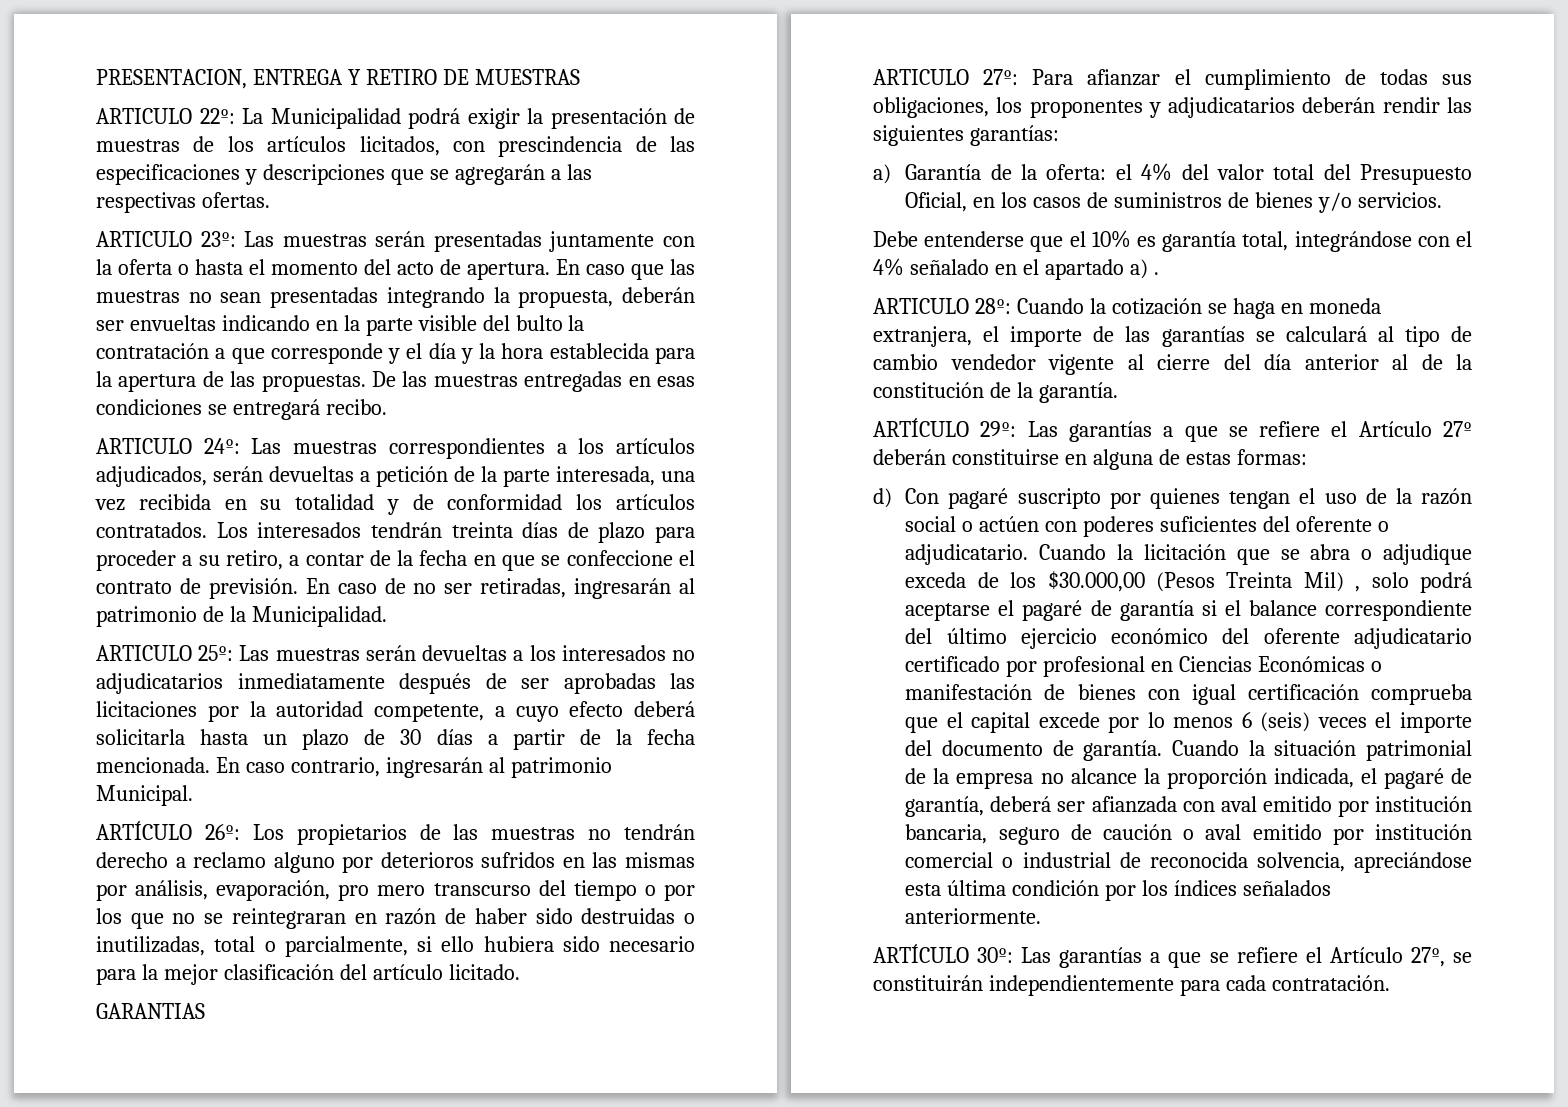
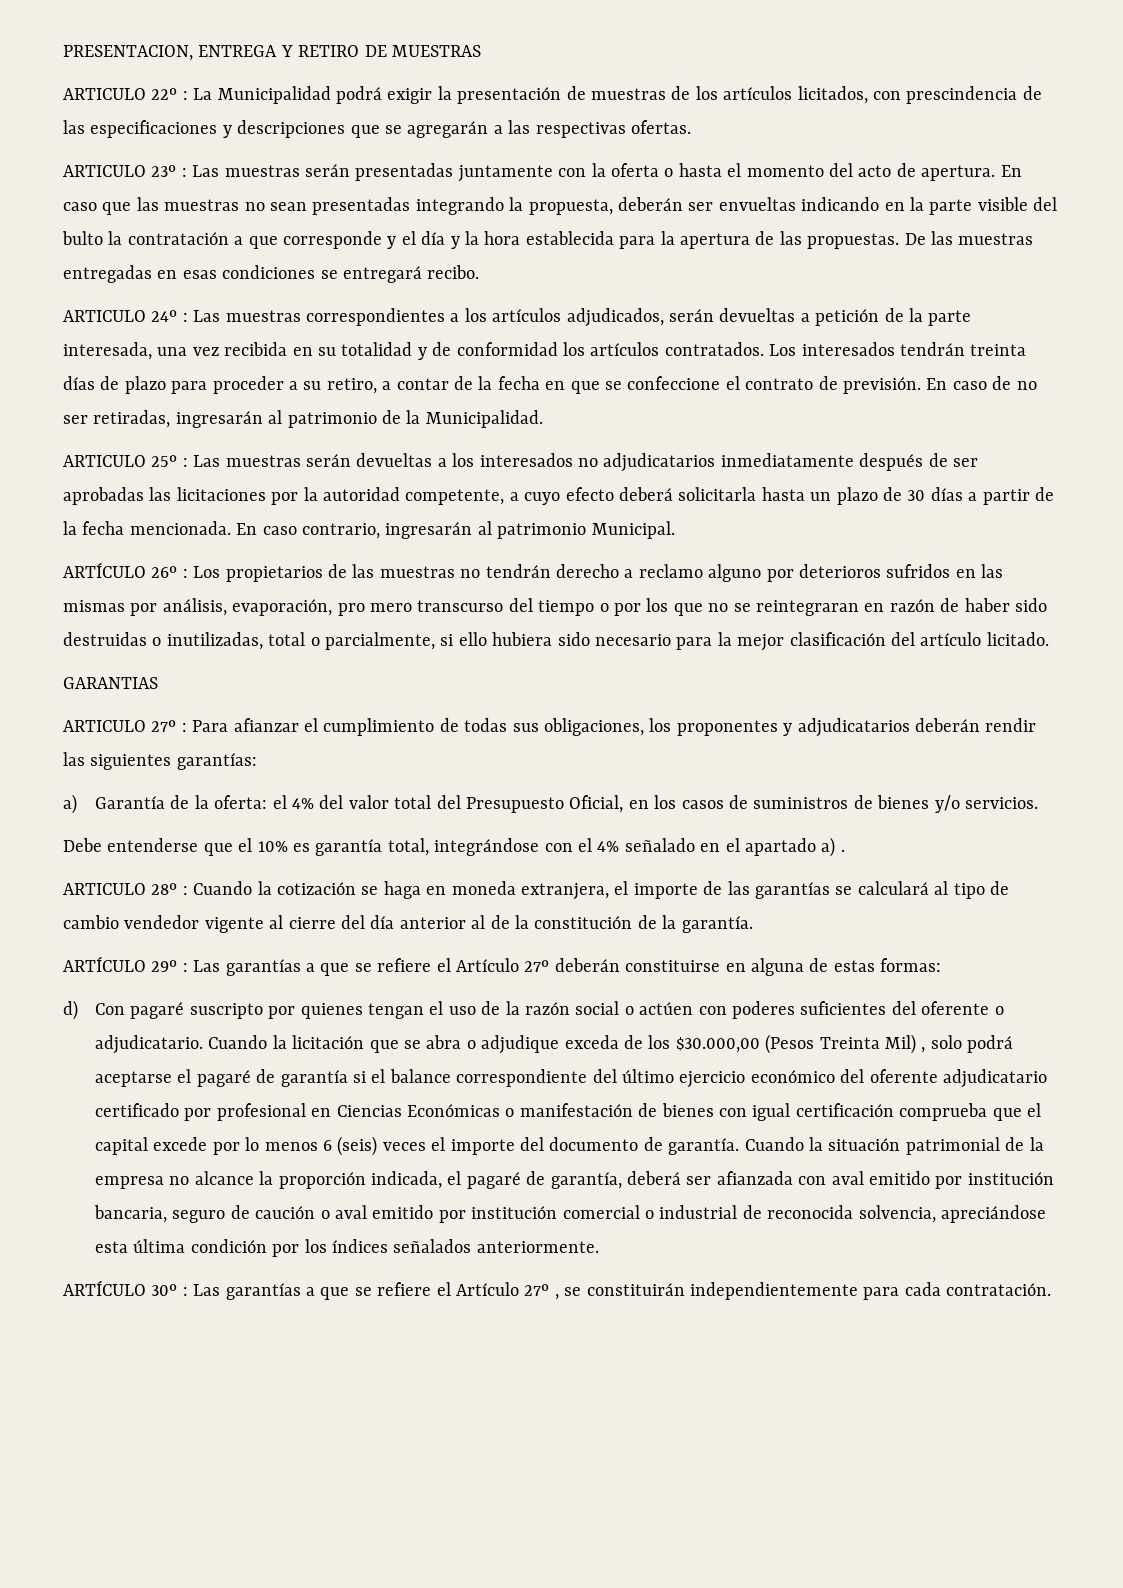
- ARTICULO 22º: La Municipalidad podrá exigir la presentación de muestras de los artículos licitados, con prescindencia de las especificaciones y descripciones que se agregarán a las respectivas ofertas.
+ ARTICULO 22º : La Municipalidad podrá exigir la presentación de muestras de los artículos licitados, con prescindencia de las especificaciones y descripciones que se agregarán a las respectivas ofertas.
- ARTICULO 23º: Las muestras serán presentadas juntamente con la oferta o hasta el momento del acto de apertura.
+ ARTICULO 23º : Las muestras serán presentadas juntamente con la oferta o hasta el momento del acto de apertura.
- ARTICULO 24º: Las muestras correspondientes a los artículos adjudicados, serán devueltas a petición de la parte interesada, una vez recibida en su totalidad y de conformidad los artículos contratados.
+ ARTICULO 24º : Las muestras correspondientes a los artículos adjudicados, serán devueltas a petición de la parte interesada, una vez recibida en su totalidad y de conformidad los artículos contratados.
- ARTICULO 25º: Las muestras serán devueltas a los interesados no adjudicatarios inmediatamente después de ser aprobadas las licitaciones por la autoridad competente, a cuyo efecto deberá solicitarla hasta un plazo de 30 días a partir de la fecha mencionada.
+ ARTICULO 25º : Las muestras serán devueltas a los interesados no adjudicatarios inmediatamente después de ser aprobadas las licitaciones por la autoridad competente, a cuyo efecto deberá solicitarla hasta un plazo de 30 días a partir de la fecha mencionada.
- ARTÍCULO 26º: Los propietarios de las muestras no tendrán derecho a reclamo alguno por deterioros sufridos en las mismas por análisis, evaporación, pro mero transcurso del tiempo o por los que no se reintegraran en razón de haber sido destruidas o inutilizadas, total o parcialmente, si ello hubiera sido necesario para la mejor clasificación del artículo licitado.
+ ARTÍCULO 26º : Los propietarios de las muestras no tendrán derecho a reclamo alguno por deterioros sufridos en las mismas por análisis, evaporación, pro mero transcurso del tiempo o por los que no se reintegraran en razón de haber sido destruidas o inutilizadas, total o parcialmente, si ello hubiera sido necesario para la mejor clasificación del artículo licitado.
- ARTICULO 27º: Para afianzar el cumplimiento de todas sus obligaciones, los proponentes y adjudicatarios deberán rendir las siguientes garantías:
+ ARTICULO 27º : Para afianzar el cumplimiento de todas sus obligaciones, los proponentes y adjudicatarios deberán rendir las siguientes garantías:
- ARTICULO 28º: Cuando la cotización se haga en moneda extranjera, el importe de las garantías se calculará al tipo de cambio vendedor vigente al cierre del día anterior al de la constitución de la garantía.
+ ARTICULO 28º : Cuando la cotización se haga en moneda extranjera, el importe de las garantías se calculará al tipo de cambio vendedor vigente al cierre del día anterior al de la constitución de la garantía.
- ARTÍCULO 29º: Las garantías a que se refiere el Artículo 27º deberán constituirse en alguna de estas formas:
+ ARTÍCULO 29º : Las garantías a que se refiere el Artículo 27º deberán constituirse en alguna de estas formas:
- ARTÍCULO 30º: Las garantías a que se refiere el Artículo 27º, se constituirán independientemente para cada contratación.
+ ARTÍCULO 30º : Las garantías a que se refiere el Artículo 27º , se constituirán independientemente para cada contratación.

